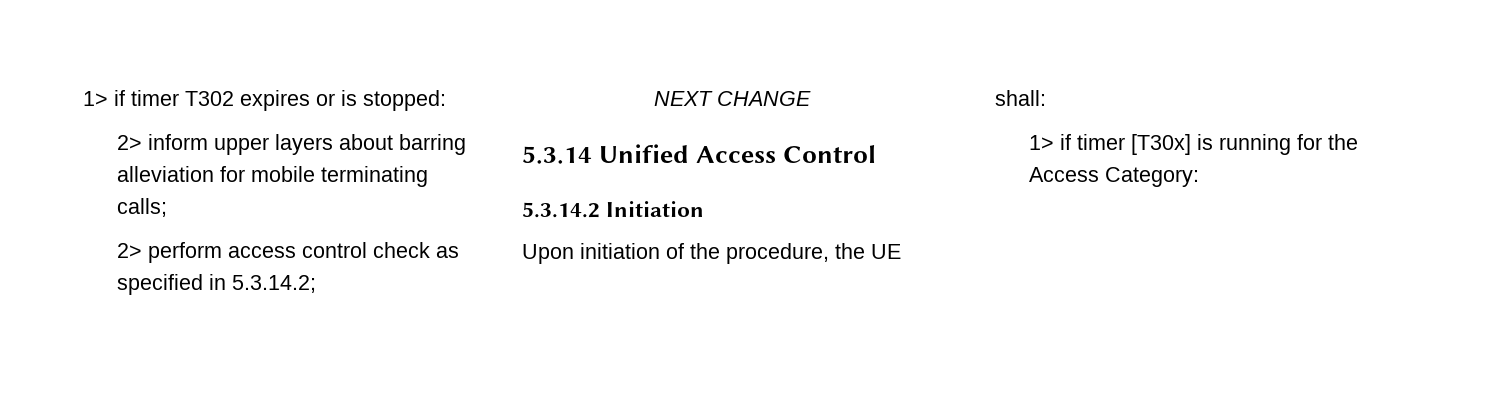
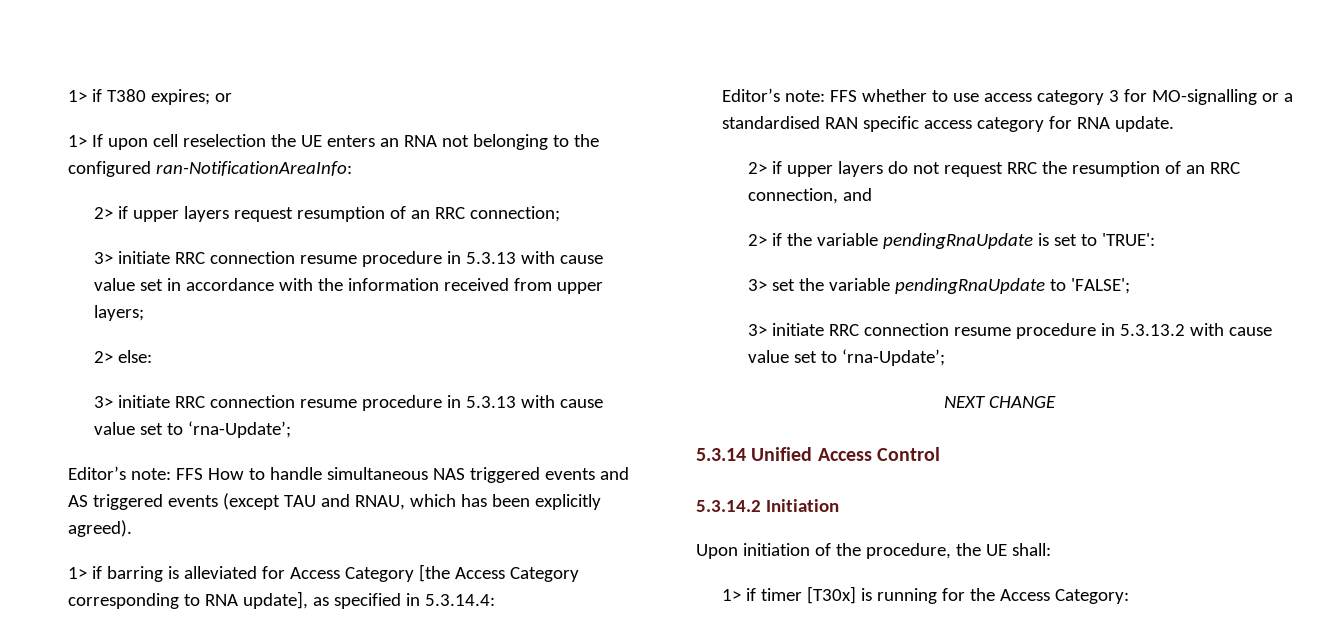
- 1> if timer T302 expires or is stopped:
- 2> inform upper layers about barring alleviation for mobile terminating calls;
- 2> perform access control check as specified in 5.3.14.2;
+ 1> if T380 expires; or
+ 1> If upon cell reselection the UE enters an RNA not belonging to the configured ran-NotificationAreaInfo:
+ 2> if upper layers request resumption of an RRC connection;
+ 3> initiate RRC connection resume procedure in 5.3.13 with cause value set in accordance with the information received from upper layers;
+ 2> else:
+ 3> initiate RRC connection resume procedure in 5.3.13 with cause value set to ‘rna-Update’;
+ Editor’s note: FFS How to handle simultaneous NAS triggered events and AS triggered events (except TAU and RNAU, which has been explicitly agreed).
+ 1> if barring is alleviated for Access Category [the Access Category corresponding to RNA update], as specified in 5.3.14.4:
+ Editor’s note: FFS whether to use access category 3 for MO-signalling or a standardised RAN specific access category for RNA update.
+ 2> if upper layers do not request RRC the resumption of an RRC connection, and
+ 2> if the variable pendingRnaUpdate is set to 'TRUE':
+ 3> set the variable pendingRnaUpdate to 'FALSE';
+ 3> initiate RRC connection resume procedure in 5.3.13.2 with cause value set to ‘rna-Update’;

